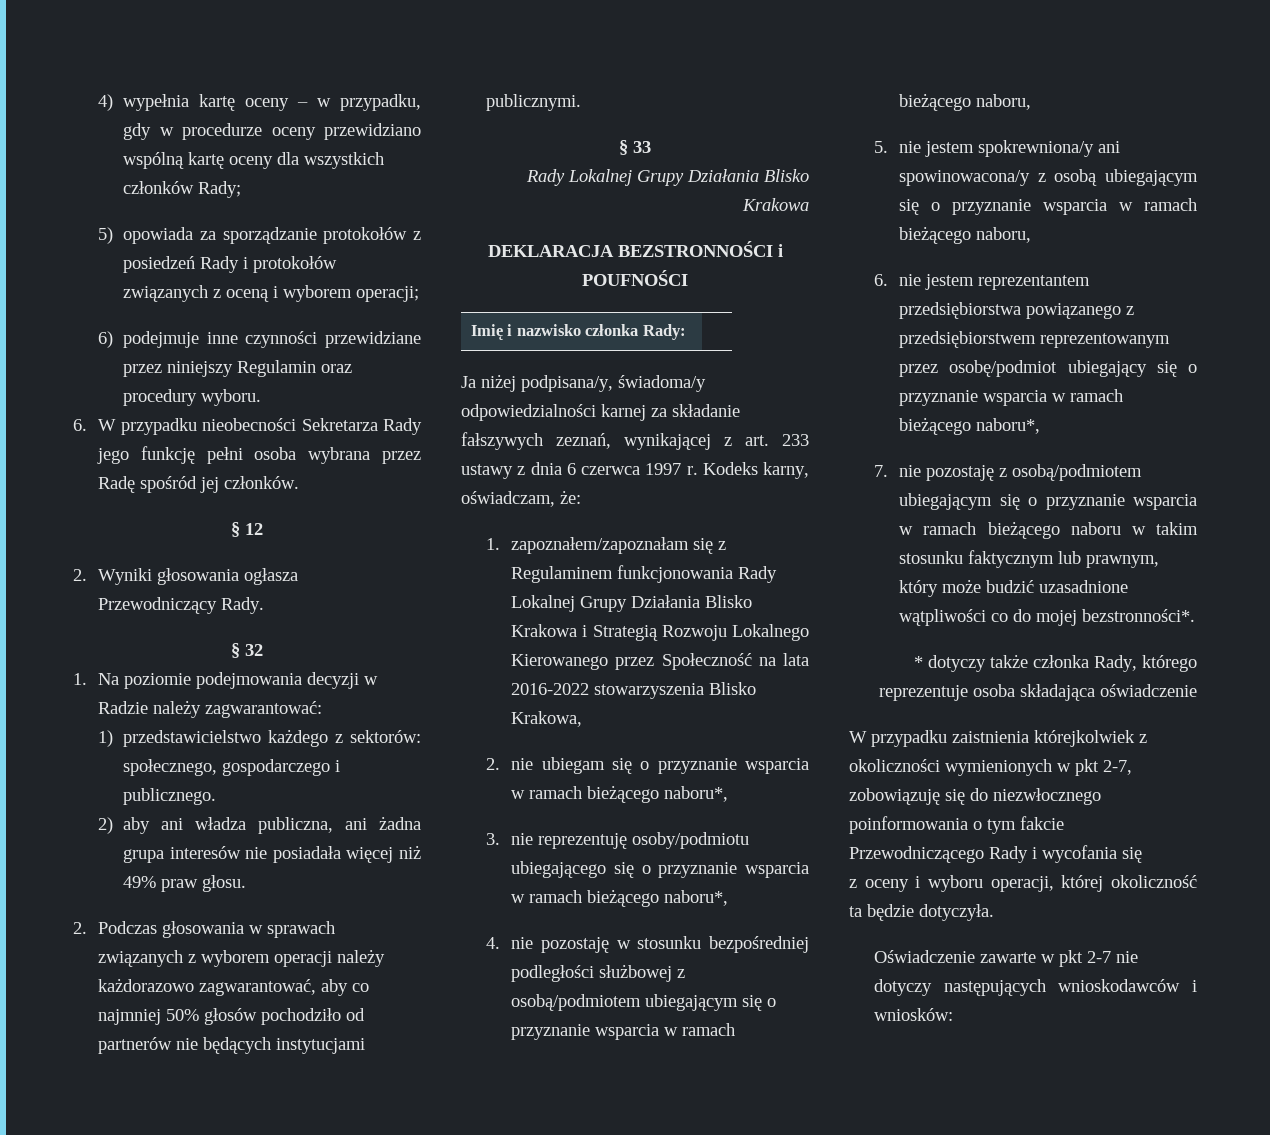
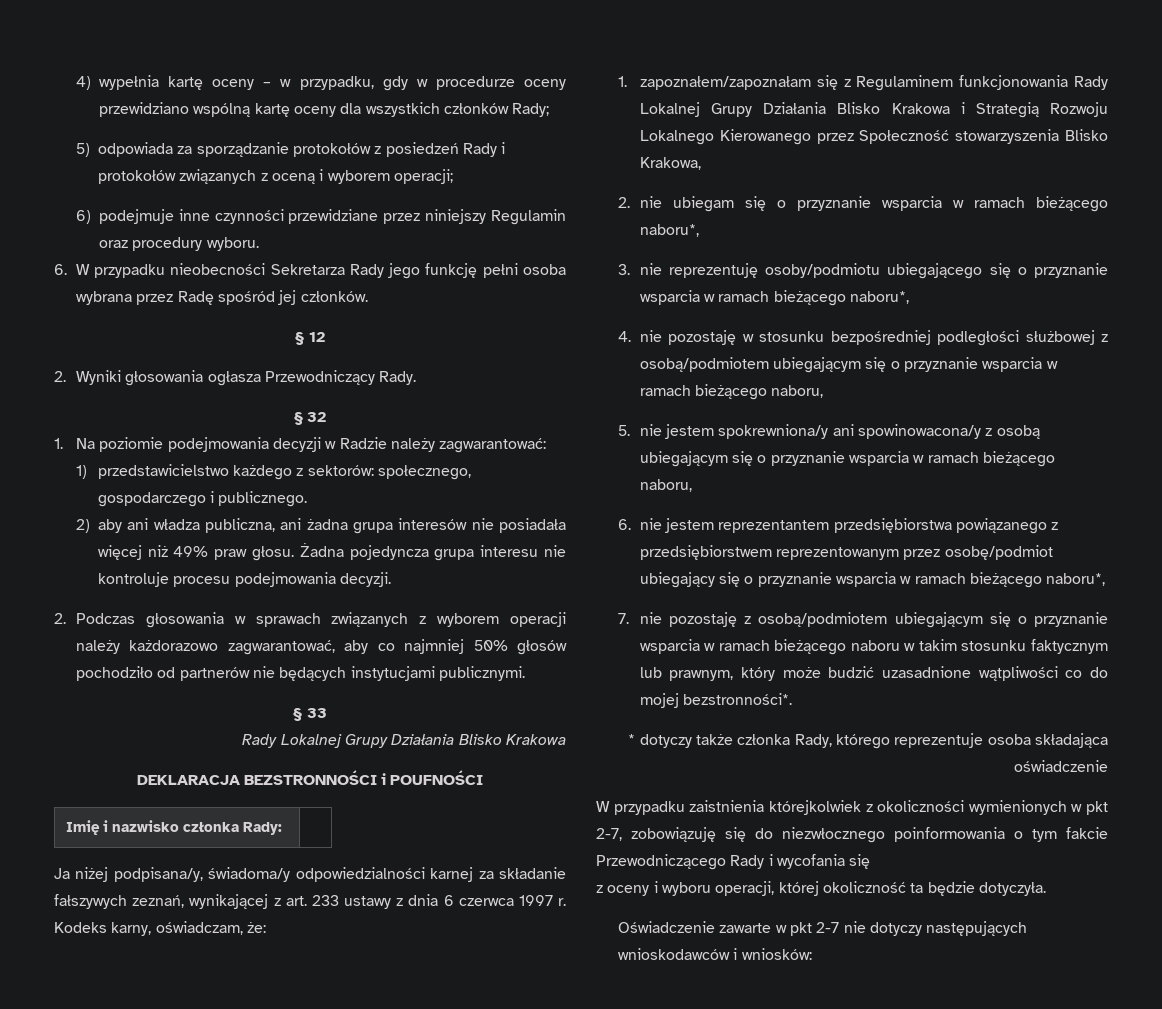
- 5) opowiada za sporządzanie protokołów z posiedzeń Rady i protokołów związanych z oceną i wyborem operacji;
+ 5) odpowiada za sporządzanie protokołów z posiedzeń Rady i protokołów związanych z oceną i wyborem operacji;
+ Żadna pojedyncza grupa interesu nie kontroluje procesu podejmowania decyzji.
- 1. zapoznałem/zapoznałam się z Regulaminem funkcjonowania Rady Lokalnej Grupy Działania Blisko Krakowa i Strategią Rozwoju Lokalnego Kierowanego przez Społeczność na lata 2016-2022 stowarzyszenia Blisko Krakowa,
+ 1. zapoznałem/zapoznałam się z Regulaminem funkcjonowania Rady Lokalnej Grupy Działania Blisko Krakowa i Strategią Rozwoju Lokalnego Kierowanego przez Społeczność stowarzyszenia Blisko Krakowa,

